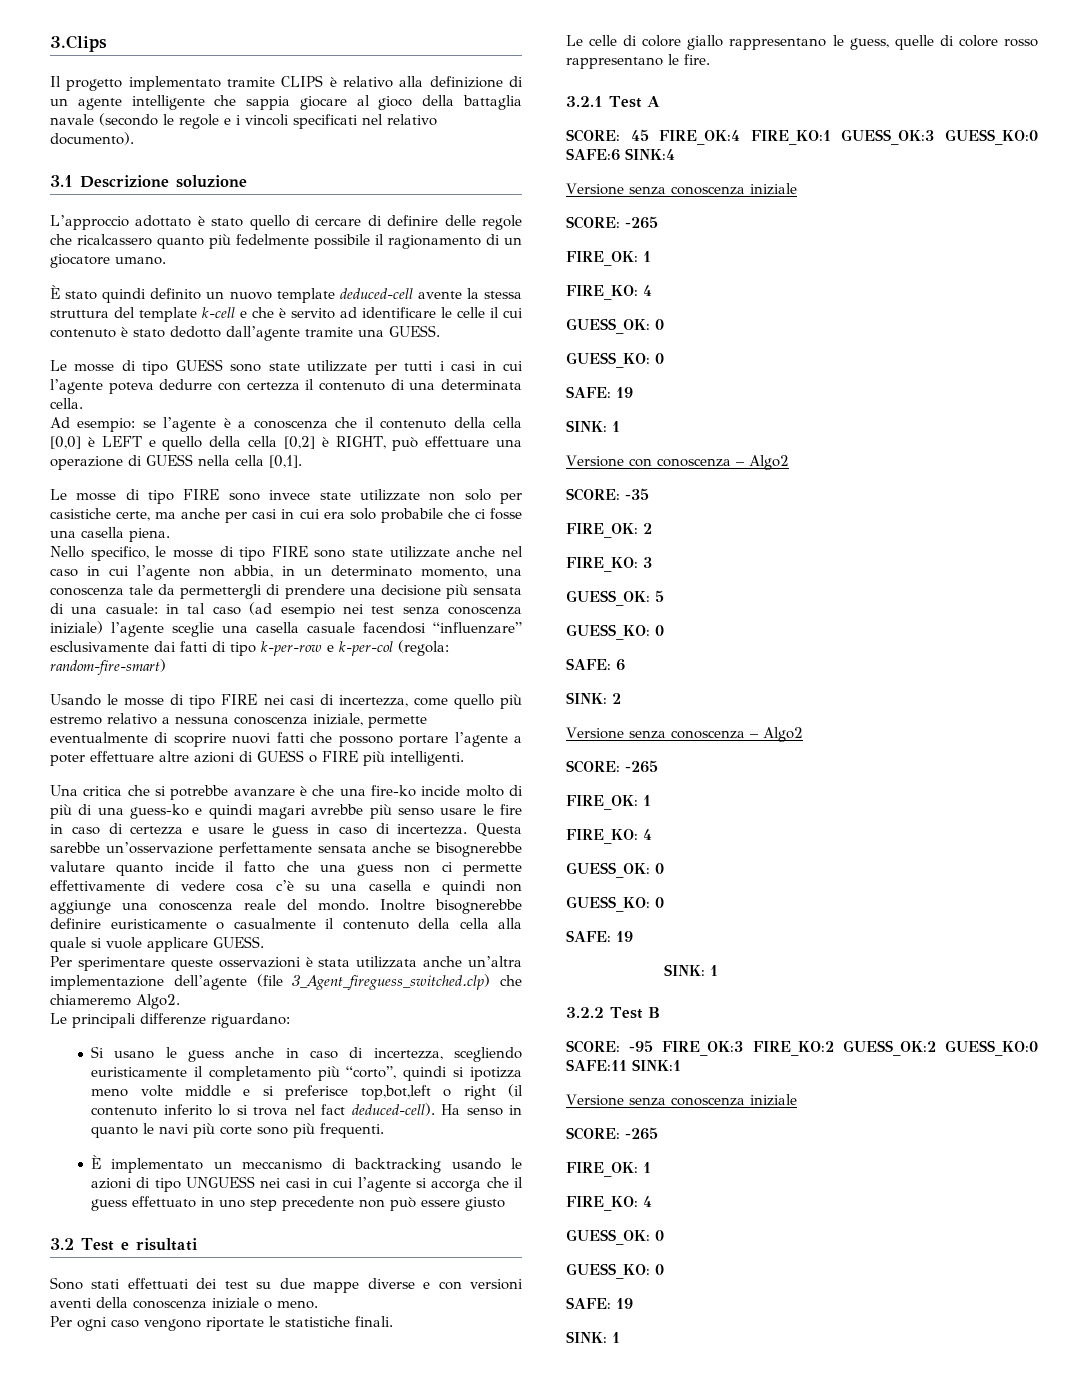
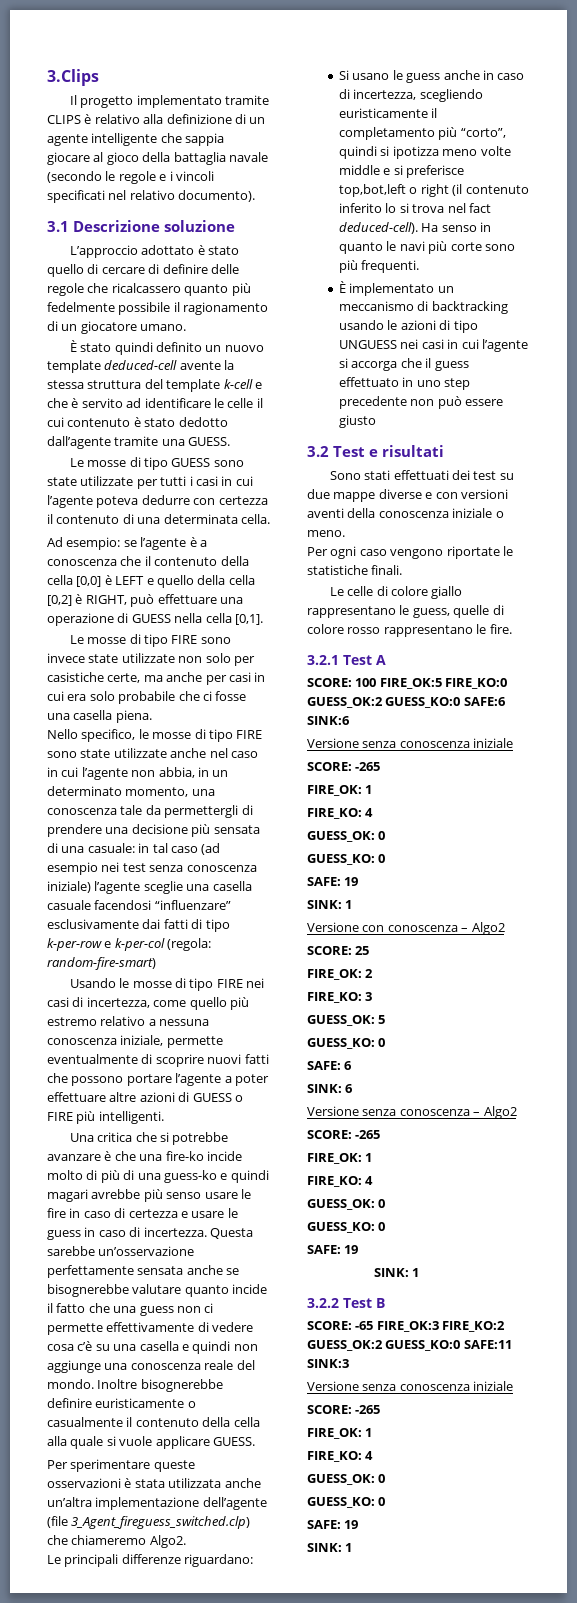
- SCORE: 45 FIRE_OK:4 FIRE_KO:1 GUESS_OK:3 GUESS_KO:0 SAFE:6 SINK:4
+ SCORE: 100 FIRE_OK:5 FIRE_KO:0 GUESS_OK:2 GUESS_KO:0 SAFE:6 SINK:6
- SCORE: -35
+ SCORE: 25
- SINK: 2
+ SINK: 6
- SCORE: -95 FIRE_OK:3 FIRE_KO:2 GUESS_OK:2 GUESS_KO:0 SAFE:11 SINK:1
+ SCORE: -65 FIRE_OK:3 FIRE_KO:2 GUESS_OK:2 GUESS_KO:0 SAFE:11 SINK:3

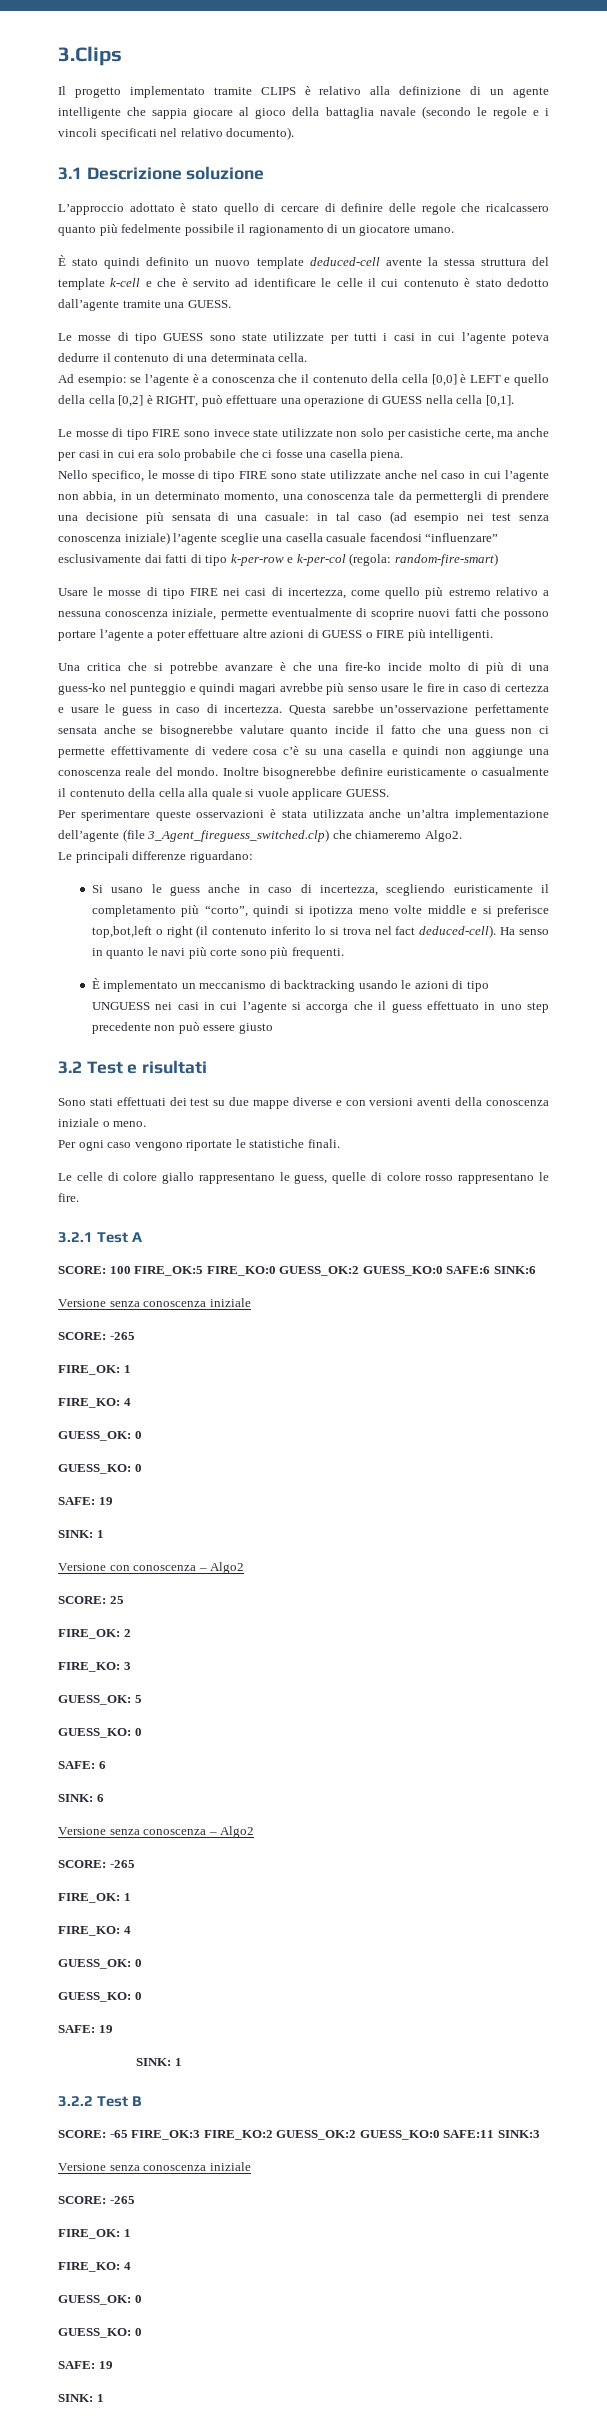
- Le mosse di tipo GUESS sono state utilizzate per tutti i casi in cui l’agente poteva dedurre con certezza il contenuto di una determinata cella.
+ Le mosse di tipo GUESS sono state utilizzate per tutti i casi in cui l’agente poteva dedurre il contenuto di una determinata cella.
- Usando le mosse di tipo FIRE nei casi di incertezza, come quello più estremo relativo a nessuna conoscenza iniziale, permette eventualmente di scoprire nuovi fatti che possono portare l’agente a poter effettuare altre azioni di GUESS o FIRE più intelligenti.
+ Usare le mosse di tipo FIRE nei casi di incertezza, come quello più estremo relativo a nessuna conoscenza iniziale, permette eventualmente di scoprire nuovi fatti che possono portare l’agente a poter effettuare altre azioni di GUESS o FIRE più intelligenti.
- Una critica che si potrebbe avanzare è che una fire-ko incide molto di più di una guess-ko e quindi magari avrebbe più senso usare le fire in caso di certezza e usare le guess in caso di incertezza.
+ Una critica che si potrebbe avanzare è che una fire-ko incide molto di più di una guess-ko nel punteggio e quindi magari avrebbe più senso usare le fire in caso di certezza e usare le guess in caso di incertezza.

